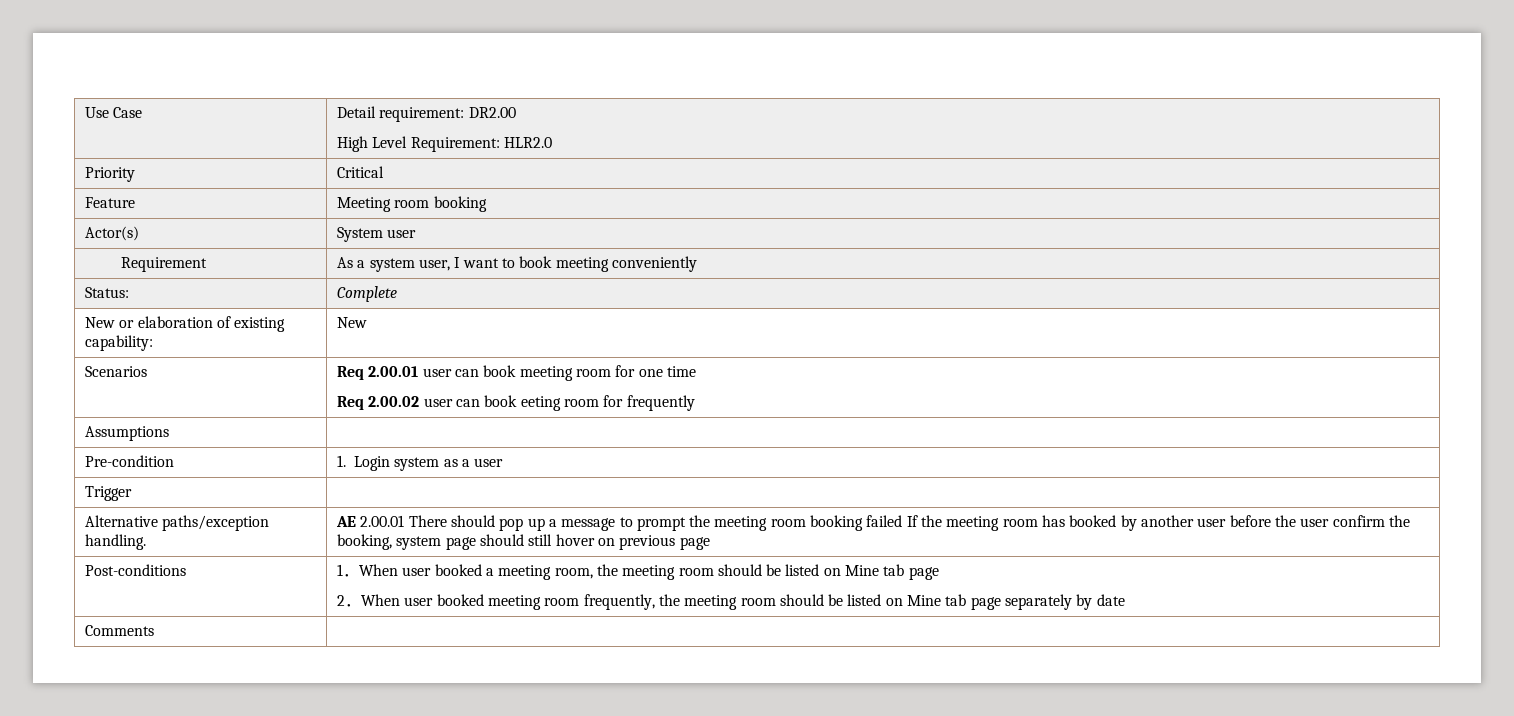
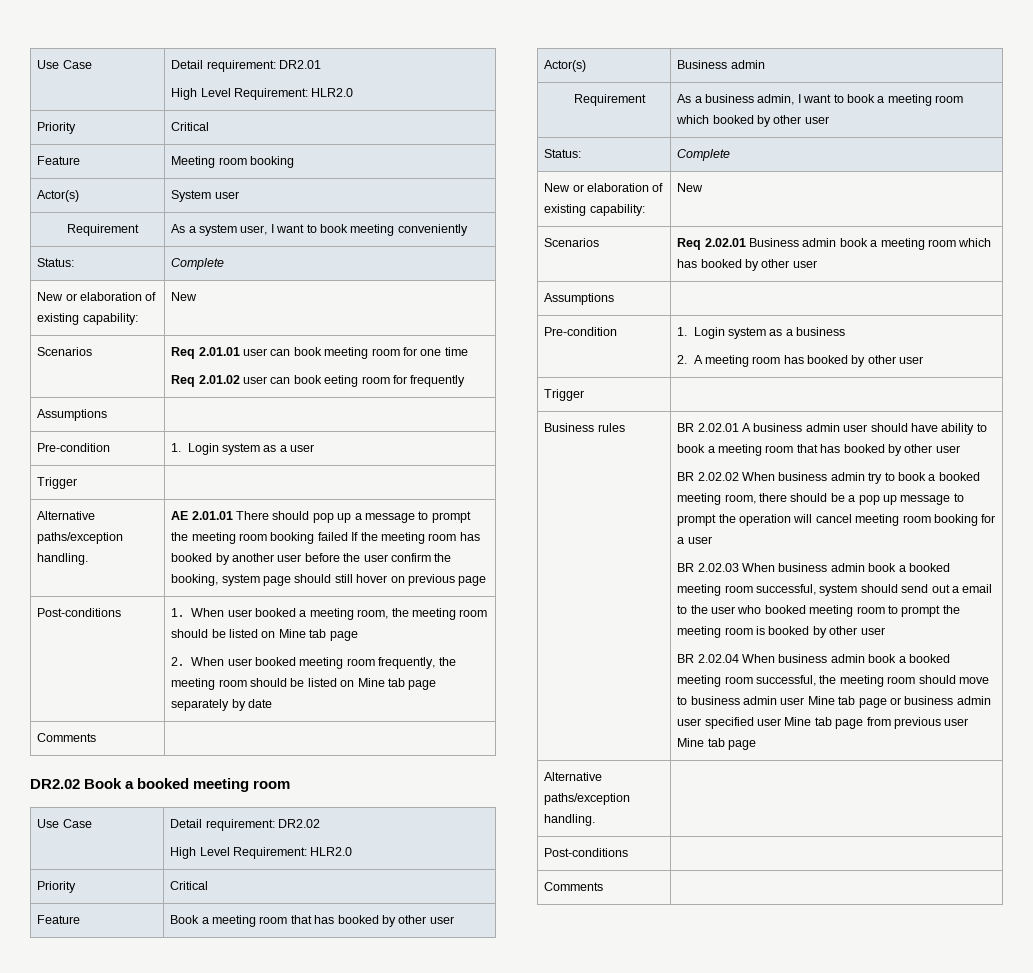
- Use Case | Detail requirement: DR2.00
+ Use Case | Detail requirement: DR2.01
- Scenarios | Req 2.00.01 user can book meeting room for one time
- Req 2.00.02 user can book eeting room for frequently
+ Scenarios | Req 2.01.01 user can book meeting room for one time
+ Req 2.01.02 user can book eeting room for frequently
- AE 2.00.01 There should pop up a message to prompt the meeting room booking failed If the meeting room has booked by another user before the user confirm the booking, system page should still hover on previous page
+ AE 2.01.01 There should pop up a message to prompt the meeting room booking failed If the meeting room has booked by another user before the user confirm the booking, system page should still hover on previous page
+ DR2.02 Book a booked meeting room
+ Use Case | Detail requirement: DR2.02
+ High Level Requirement: HLR2.0
+ Priority | Critical
+ Feature | Book a meeting room that has booked by other user
+ Actor(s) | Business admin
+ Requirement | As a business admin, I want to book a meeting room which booked by other user
+ Status: | Complete
+ New or elaboration of existing capability: | New
+ Scenarios | Req 2.02.01 Business admin book a meeting room which has booked by other user
+ Assumptions |
+ Pre-condition | 1. Login system as a business
+ 2. A meeting room has booked by other user
+ Trigger |
+ Business rules | BR 2.02.01 A business admin user should have ability to book a meeting room that has booked by other user
+ BR 2.02.02 When business admin try to book a booked meeting room, there should be a pop up message to prompt the operation will cancel meeting room booking for a user
+ BR 2.02.03 When business admin book a booked meeting room successful, system should send out a email to the user who booked meeting room to prompt the meeting room is booked by other user
+ BR 2.02.04 When business admin book a booked meeting room successful, the meeting room should move to business admin user Mine tab page or business admin user specified user Mine tab page from previous user Mine tab page
+ Alternative paths/exception handling. |
+ Post-conditions |
+ Comments |

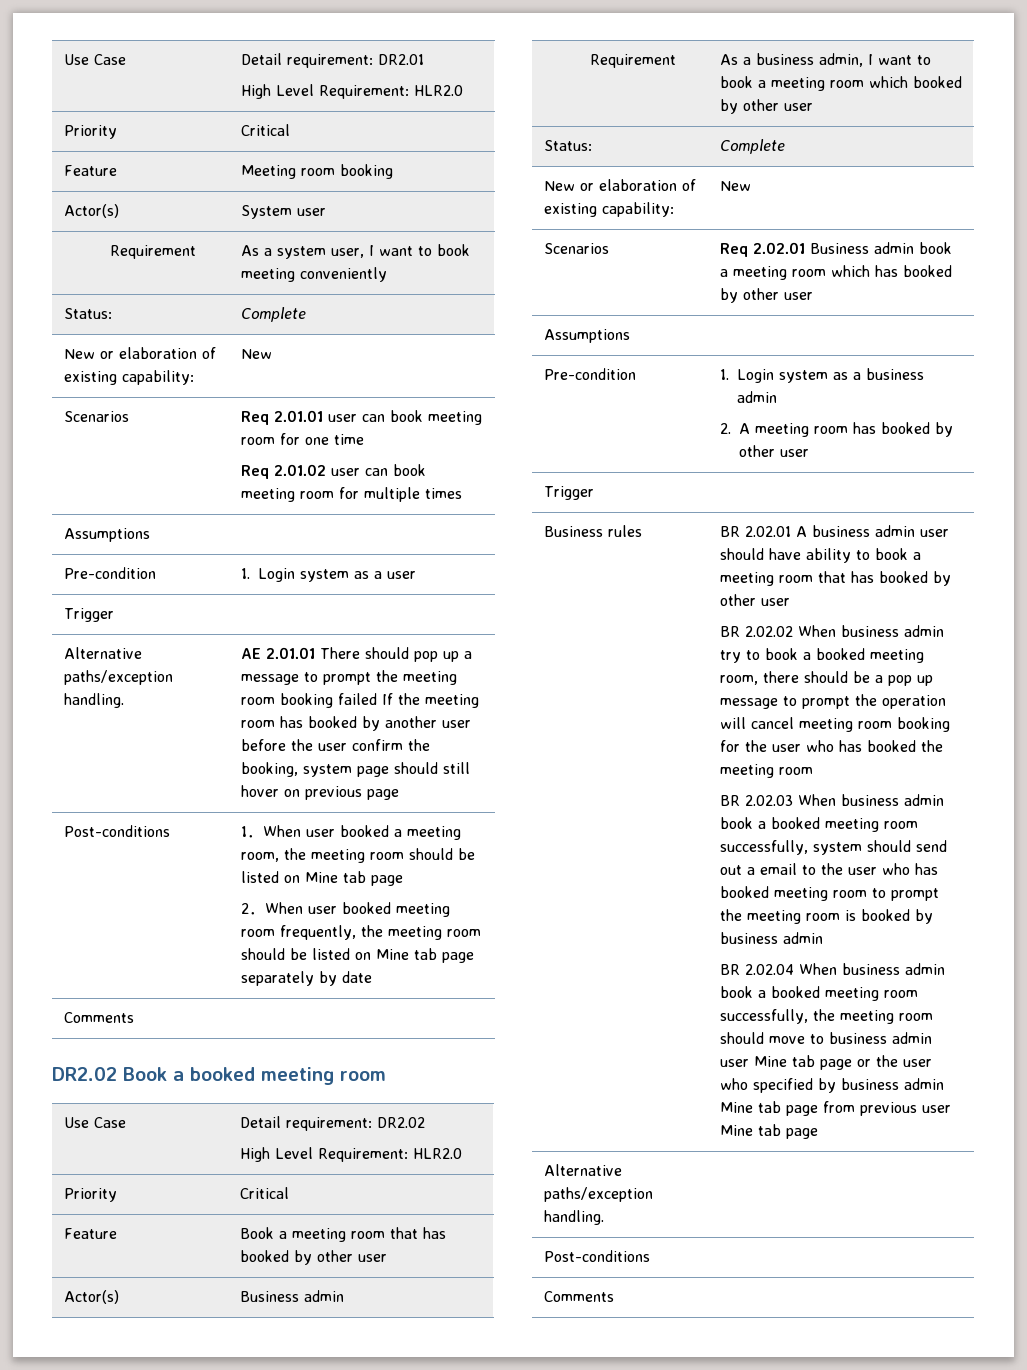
  Scenarios | Req 2.01.01 user can book meeting room for one time
- Req 2.01.02 user can book eeting room for frequently
+ Req 2.01.02 user can book meeting room for multiple times
- Pre-condition | 1. Login system as a business
+ Pre-condition | 1. Login system as a business admin
- BR 2.02.02 When business admin try to book a booked meeting room, there should be a pop up message to prompt the operation will cancel meeting room booking for a user
+ BR 2.02.02 When business admin try to book a booked meeting room, there should be a pop up message to prompt the operation will cancel meeting room booking for the user who has booked the meeting room
- BR 2.02.03 When business admin book a booked meeting room successful, system should send out a email to the user who booked meeting room to prompt the meeting room is booked by other user
+ BR 2.02.03 When business admin book a booked meeting room successfully, system should send out a email to the user who has booked meeting room to prompt the meeting room is booked by business admin
- BR 2.02.04 When business admin book a booked meeting room successful, the meeting room should move to business admin user Mine tab page or business admin user specified user Mine tab page from previous user Mine tab page
+ BR 2.02.04 When business admin book a booked meeting room successfully, the meeting room should move to business admin user Mine tab page or the user who specified by business admin Mine tab page from previous user Mine tab page

